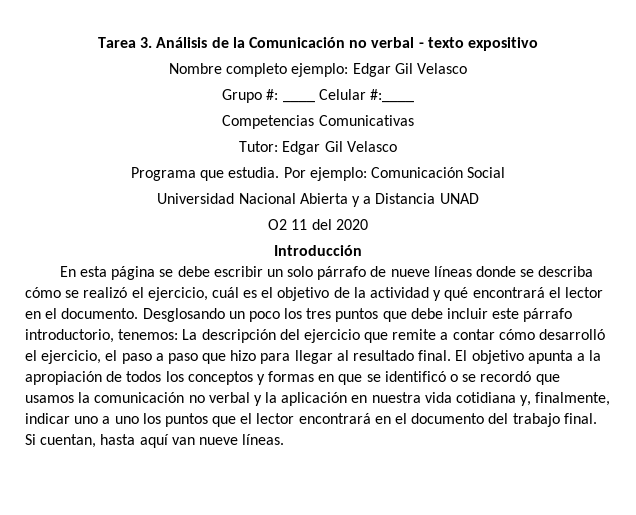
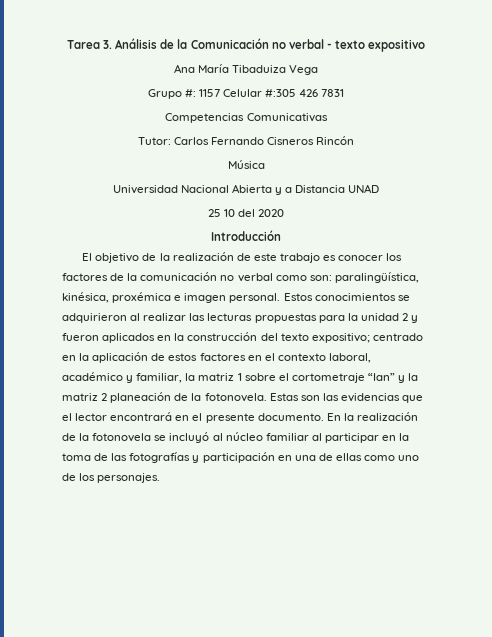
- Nombre completo ejemplo: Edgar Gil Velasco
- Grupo #: ____ Celular #:____
+ Ana María Tibaduiza Vega
+ Grupo #: 1157 Celular #:305 426 7831
  Competencias Comunicativas
- Tutor: Edgar Gil Velasco
- Programa que estudia. Por ejemplo: Comunicación Social
+ Tutor: Carlos Fernando Cisneros Rincón
+ Música
- O2 11 del 2020
+ 25 10 del 2020
- En esta página se debe escribir un solo párrafo de nueve líneas donde se describa cómo se realizó el ejercicio, cuál es el objetivo de la actividad y qué encontrará el lector en el documento. Desglosando un poco los tres puntos que debe incluir este párrafo introductorio, tenemos: La descripción del ejercicio que remite a contar cómo desarrolló el ejercicio, el paso a paso que hizo para llegar al resultado final. El objetivo apunta a la apropiación de todos los conceptos y formas en que se identificó o se recordó que usamos la comunicación no verbal y la aplicación en nuestra vida cotidiana y, finalmente, indicar uno a uno los puntos que el lector encontrará en el documento del trabajo final. Si cuentan, hasta aquí van nueve líneas.
+ El objetivo de la realización de este trabajo es conocer los factores de la comunicación no verbal como son: paralingüística, kinésica, proxémica e imagen personal. Estos conocimientos se adquirieron al realizar las lecturas propuestas para la unidad 2 y fueron aplicados en la construcción del texto expositivo; centrado en la aplicación de estos factores en el contexto laboral, académico y familiar, la matriz 1 sobre el cortometraje “Ian” y la matriz 2 planeación de la fotonovela. Estas son las evidencias que el lector encontrará en el presente documento. En la realización de la fotonovela se incluyó al núcleo familiar al participar en la toma de las fotografías y participación en una de ellas como uno de los personajes.

